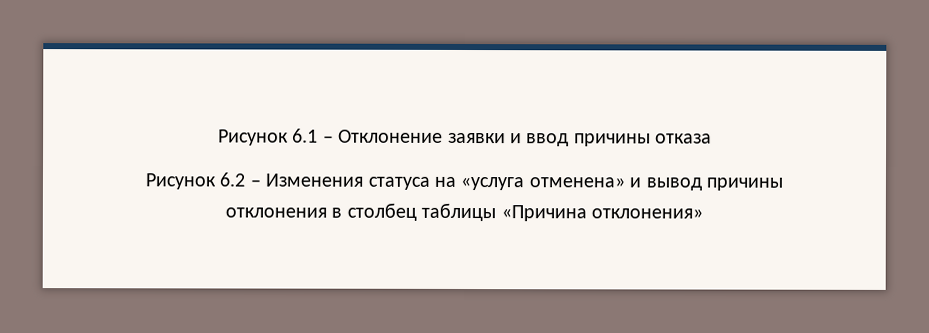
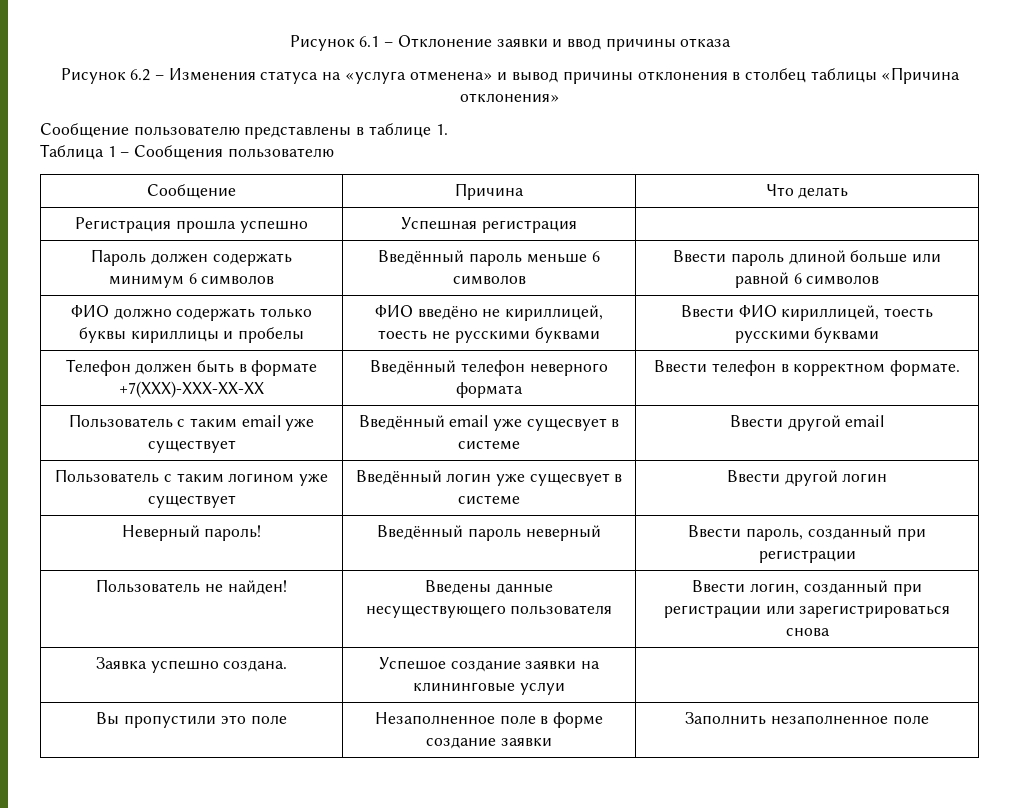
+ Сообщение пользователю представлены в таблице 1.
+ Таблица 1 – Сообщения пользователю
+ Сообщение | Причина | Что делать
+ Регистрация прошла успешно | Успешная регистрация |
+ Пароль должен содержать минимум 6 символов | Введённый пароль меньше 6 символов | Ввести пароль длиной больше или равной 6 символов
+ ФИО должно содержать только буквы кириллицы и пробелы | ФИО введёно не кириллицей, тоесть не русскими буквами | Ввести ФИО кириллицей, тоесть русскими буквами
+ Телефон должен быть в формате +7(XXX)-XXX-XX-XX | Введённый телефон неверного формата | Ввести телефон в корректном формате.
+ Пользователь с таким email уже существует | Введённый email уже сущесвует в системе | Ввести другой email
+ Пользователь с таким логином уже существует | Введённый логин уже сущесвует в системе | Ввести другой логин
+ Неверный пароль! | Введённый пароль неверный | Ввести пароль, созданный при регистрации
+ Пользователь не найден! | Введены данные несуществующего пользователя | Ввести логин, созданный при регистрации или зарегистрироваться снова
+ Заявка успешно создана. | Успешое создание заявки на клининговые услуи |
+ Вы пропустили это поле | Незаполненное поле в форме создание заявки | Заполнить незаполненное поле

